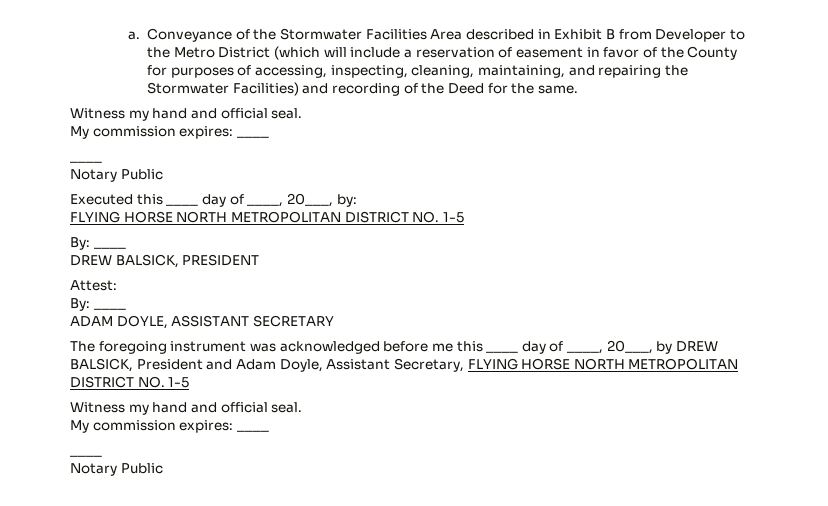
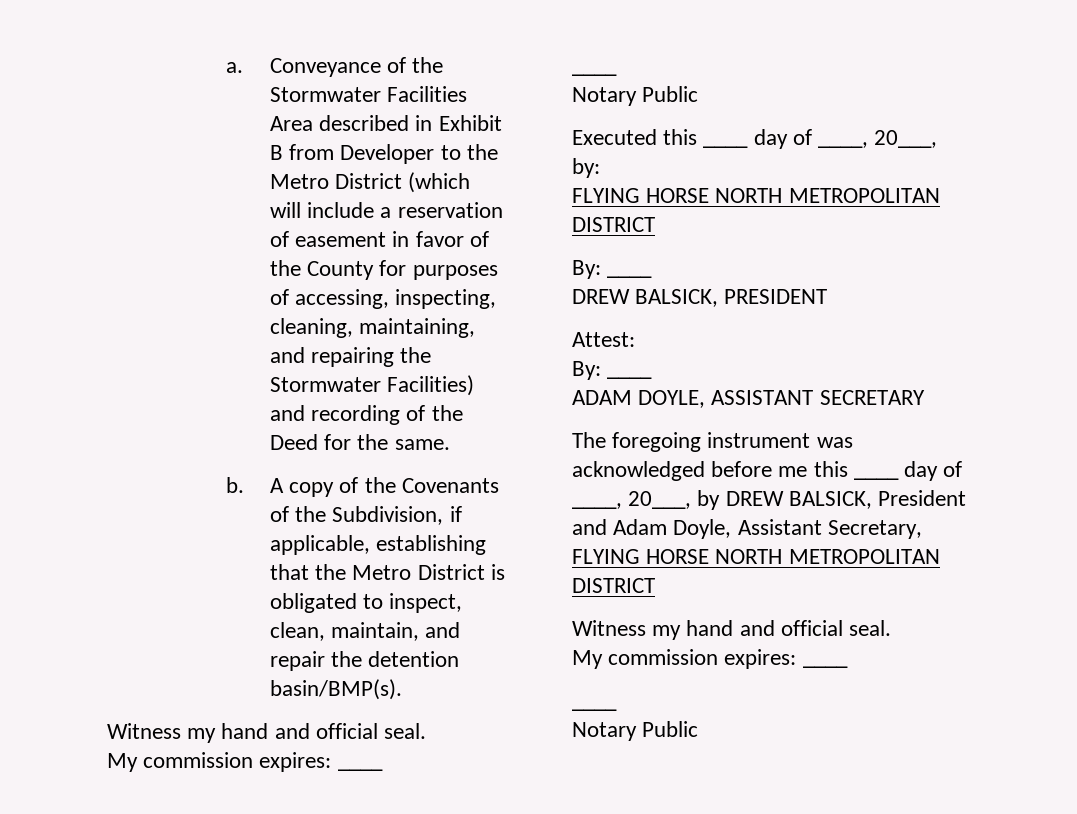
+ b. A copy of the Covenants of the Subdivision, if applicable, establishing that the Metro District is obligated to inspect, clean, maintain, and repair the detention basin/BMP(s).
  Executed this ____ day of ____, 20___, by:
- FLYING HORSE NORTH METROPOLITAN DISTRICT NO. 1-5
+ FLYING HORSE NORTH METROPOLITAN DISTRICT
- The foregoing instrument was acknowledged before me this ____ day of ____, 20___, by DREW BALSICK, President and Adam Doyle, Assistant Secretary, FLYING HORSE NORTH METROPOLITAN DISTRICT NO. 1-5
+ The foregoing instrument was acknowledged before me this ____ day of ____, 20___, by DREW BALSICK, President and Adam Doyle, Assistant Secretary, FLYING HORSE NORTH METROPOLITAN DISTRICT

